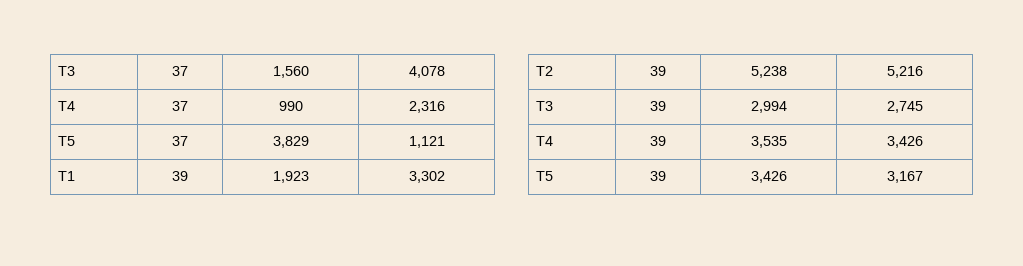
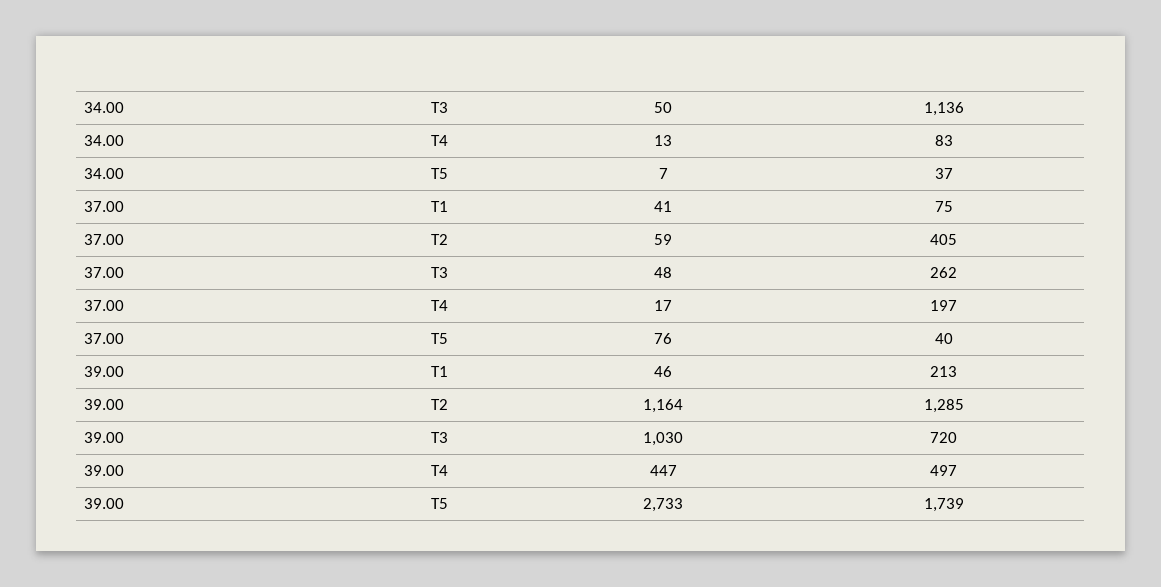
- T3 | 37 | 1,560 | 4,078
- T4 | 37 | 990 | 2,316
- T5 | 37 | 3,829 | 1,121
- T1 | 39 | 1,923 | 3,302
- T2 | 39 | 5,238 | 5,216
- T3 | 39 | 2,994 | 2,745
- T4 | 39 | 3,535 | 3,426
- T5 | 39 | 3,426 | 3,167
+ 34.00 | T3 | 50 | 1,136
+ 34.00 | T4 | 13 | 83
+ 34.00 | T5 | 7 | 37
+ 37.00 | T1 | 41 | 75
+ 37.00 | T2 | 59 | 405
+ 37.00 | T3 | 48 | 262
+ 37.00 | T4 | 17 | 197
+ 37.00 | T5 | 76 | 40
+ 39.00 | T1 | 46 | 213
+ 39.00 | T2 | 1,164 | 1,285
+ 39.00 | T3 | 1,030 | 720
+ 39.00 | T4 | 447 | 497
+ 39.00 | T5 | 2,733 | 1,739

